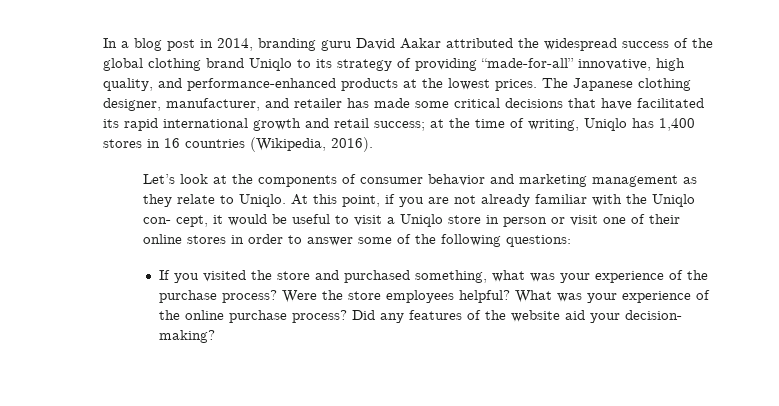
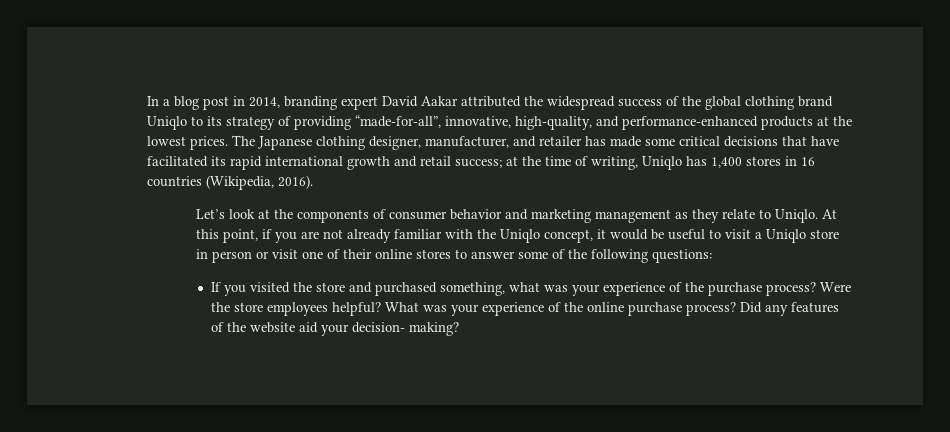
- In a blog post in 2014, branding guru David Aakar attributed the widespread success of the global clothing brand Uniqlo to its strategy of providing “made-for-all” innovative, high quality, and performance-enhanced products at the lowest prices.
+ In a blog post in 2014, branding expert David Aakar attributed the widespread success of the global clothing brand Uniqlo to its strategy of providing “made-for-all”, innovative, high-quality, and performance-enhanced products at the lowest prices.
- At this point, if you are not already familiar with the Uniqlo con- cept, it would be useful to visit a Uniqlo store in person or visit one of their online stores in order to answer some of the following questions:
+ At this point, if you are not already familiar with the Uniqlo concept, it would be useful to visit a Uniqlo store in person or visit one of their online stores to answer some of the following questions:

